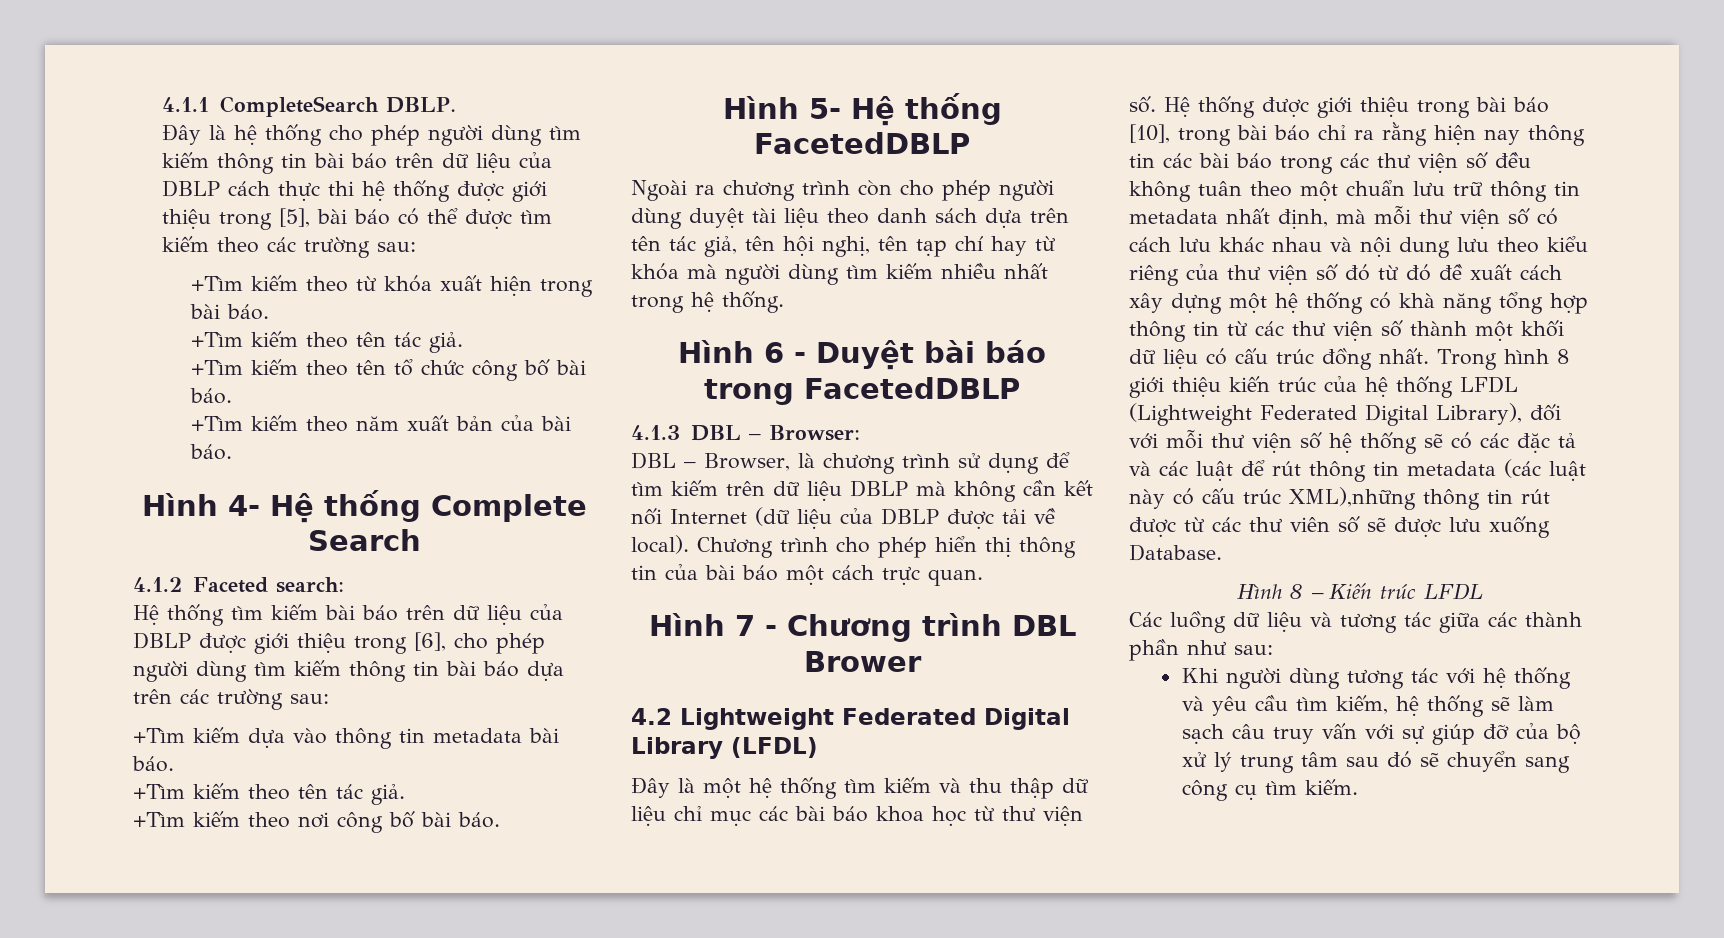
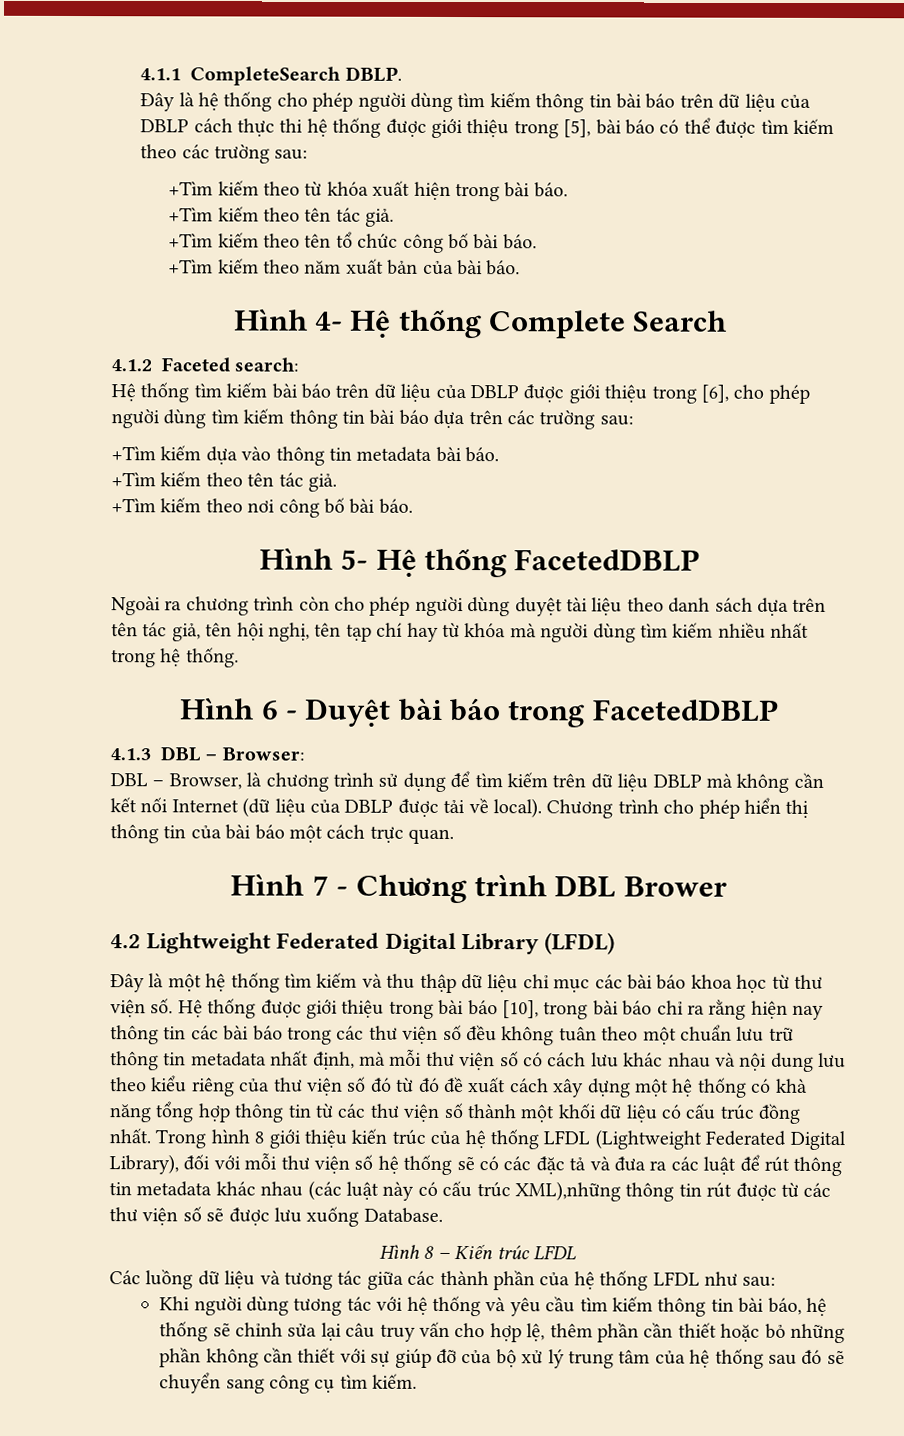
- Trong hình 8 giới thiệu kiến trúc của hệ thống LFDL (Lightweight Federated Digital Library), đối với mỗi thư viện số hệ thống sẽ có các đặc tả và các luật để rút thông tin metadata (các luật này có cấu trúc XML),những thông tin rút được từ các thư viên số sẽ được lưu xuống Database.
+ Trong hình 8 giới thiệu kiến trúc của hệ thống LFDL (Lightweight Federated Digital Library), đối với mỗi thư viện số hệ thống sẽ có các đặc tả và đưa ra các luật để rút thông tin metadata khác nhau (các luật này có cấu trúc XML),những thông tin rút được từ các thư viện số sẽ được lưu xuống Database.
- Các luồng dữ liệu và tương tác giữa các thành phần như sau:
+ Các luồng dữ liệu và tương tác giữa các thành phần của hệ thống LFDL như sau:
- Khi người dùng tương tác với hệ thống và yêu cầu tìm kiếm, hệ thống sẽ làm sạch câu truy vấn với sự giúp đỡ của bộ xử lý trung tâm sau đó sẽ chuyển sang công cụ tìm kiếm.
+ Khi người dùng tương tác với hệ thống và yêu cầu tìm kiếm thông tin bài báo, hệ thống sẽ chỉnh sửa lại câu truy vấn cho hợp lệ, thêm phần cần thiết hoặc bỏ những phần không cần thiết với sự giúp đỡ của bộ xử lý trung tâm của hệ thống sau đó sẽ chuyển sang công cụ tìm kiếm.

